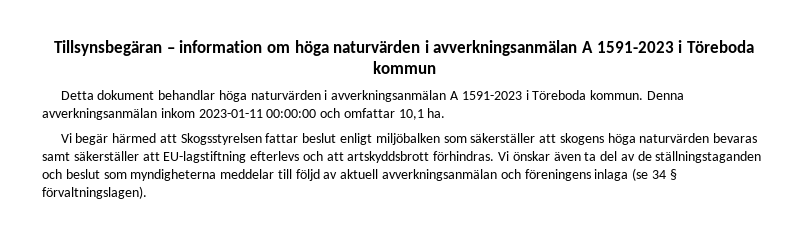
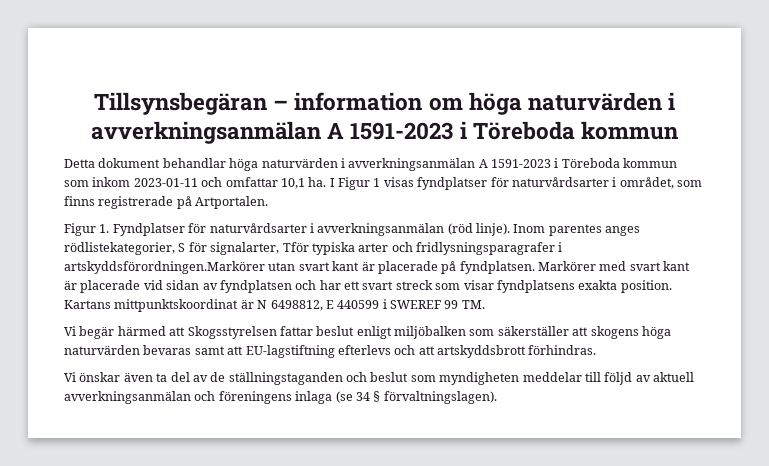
- Detta dokument behandlar höga naturvärden i avverkningsanmälan A 1591-2023 i Töreboda kommun. Denna avverkningsanmälan inkom 2023-01-11 00:00:00 och omfattar 10,1 ha.
+ Detta dokument behandlar höga naturvärden i avverkningsanmälan A 1591-2023 i Töreboda kommun som inkom 2023-01-11 och omfattar 10,1 ha. I Figur 1 visas fyndplatser för naturvårdsarter i området, som finns registrerade på Artportalen.
+ Figur 1. Fyndplatser för naturvårdsarter i avverkningsanmälan (röd linje). Inom parentes anges rödlistekategorier, S för signalarter, Tför typiska arter och fridlysningsparagrafer i artskyddsförordningen.Markörer utan svart kant är placerade på fyndplatsen. Markörer med svart kant är placerade vid sidan av fyndplatsen och har ett svart streck som visar fyndplatsens exakta position. Kartans mittpunktskoordinat är N 6498812, E 440599 i SWEREF 99 TM.
- Vi begär härmed att Skogsstyrelsen fattar beslut enligt miljöbalken som säkerställer att skogens höga naturvärden bevaras samt säkerställer att EU-lagstiftning efterlevs och att artskyddsbrott förhindras. Vi önskar även ta del av de ställningstaganden och beslut som myndigheterna meddelar till följd av aktuell avverkningsanmälan och föreningens inlaga (se 34 § förvaltningslagen).
+ Vi begär härmed att Skogsstyrelsen fattar beslut enligt miljöbalken som säkerställer att skogens höga naturvärden bevaras samt att EU-lagstiftning efterlevs och att artskyddsbrott förhindras.
+ Vi önskar även ta del av de ställningstaganden och beslut som myndigheten meddelar till följd av aktuell avverkningsanmälan och föreningens inlaga (se 34 § förvaltningslagen).

